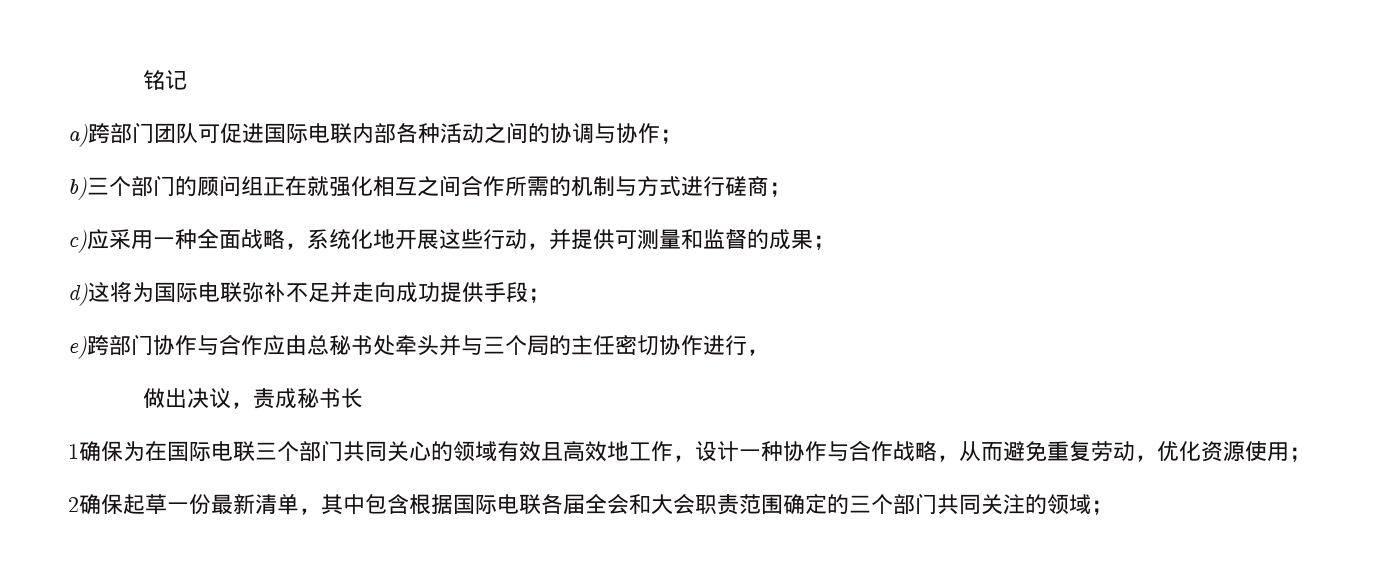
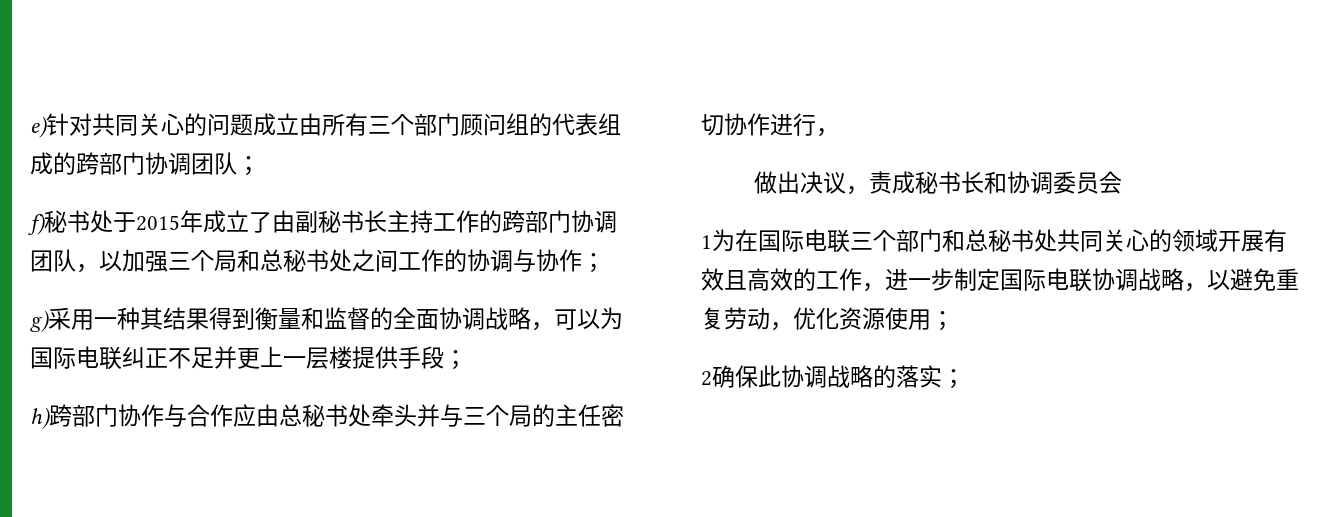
- 铭记
- a)跨部门团队可促进国际电联内部各种活动之间的协调与协作；
- b)三个部门的顾问组正在就强化相互之间合作所需的机制与方式进行磋商；
- c)应采用一种全面战略，系统化地开展这些行动，并提供可测量和监督的成果；
- d)这将为国际电联弥补不足并走向成功提供手段；
+ e)针对共同关心的问题成立由所有三个部门顾问组的代表组成的跨部门协调团队；
+ f)秘书处于2015年成立了由副秘书长主持工作的跨部门协调团队，以加强三个局和总秘书处之间工作的协调与协作；
+ g)采用一种其结果得到衡量和监督的全面协调战略，可以为国际电联纠正不足并更上一层楼提供手段；
- e)跨部门协作与合作应由总秘书处牵头并与三个局的主任密切协作进行，
+ h)跨部门协作与合作应由总秘书处牵头并与三个局的主任密切协作进行，
- 做出决议，责成秘书长
+ 做出决议，责成秘书长和协调委员会
- 1确保为在国际电联三个部门共同关心的领域有效且高效地工作，设计一种协作与合作战略，从而避免重复劳动，优化资源使用；
+ 1为在国际电联三个部门和总秘书处共同关心的领域开展有效且高效的工作，进一步制定国际电联协调战略，以避免重复劳动，优化资源使用；
- 2确保起草一份最新清单，其中包含根据国际电联各届全会和大会职责范围确定的三个部门共同关注的领域；
+ 2确保此协调战略的落实；

